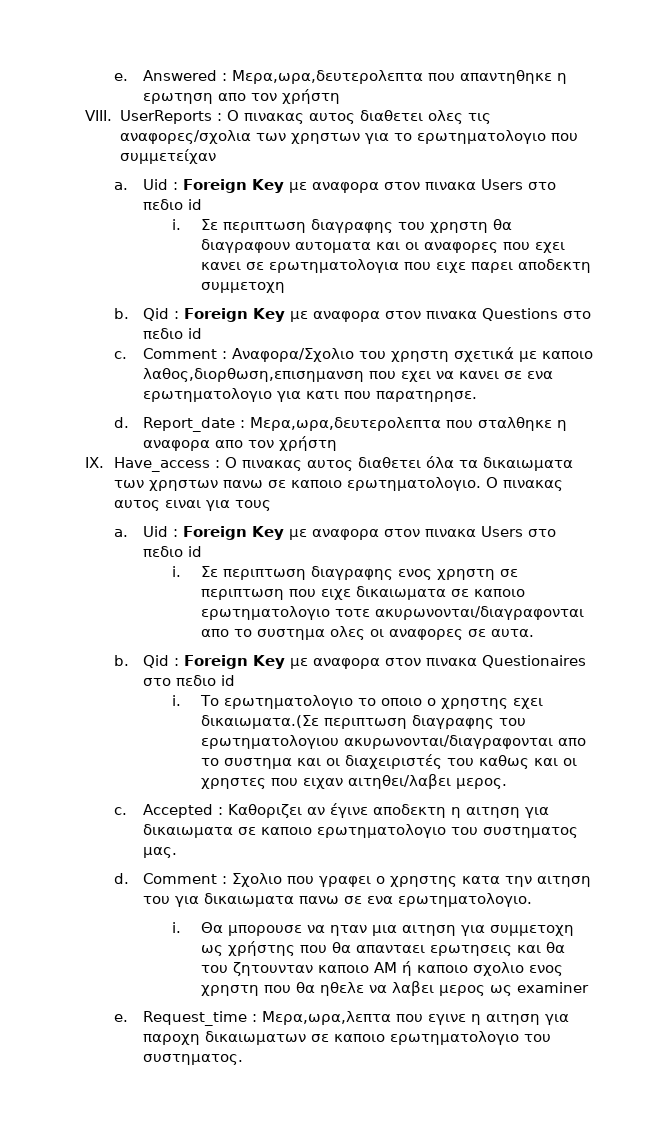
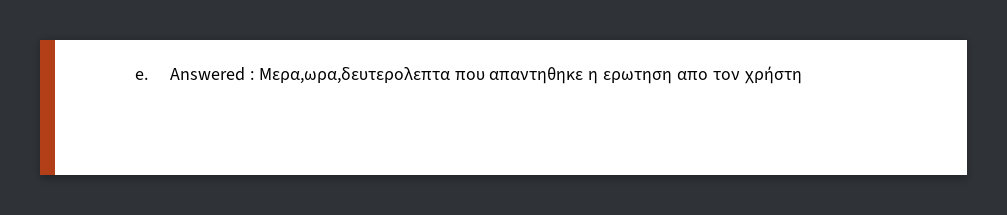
- VIII. UserReports : Ο πινακας αυτος διαθετει ολες τις αναφορες/σχολια των χρηστων για το ερωτηματολογιο που συμμετείχαν
- a. Uid : Foreign Key με αναφορα στον πινακα Users στο πεδιο id
- i. Σε περιπτωση διαγραφης του χρηστη θα διαγραφουν αυτοματα και οι αναφορες που εχει κανει σε ερωτηματολογια που ειχε παρει αποδεκτη συμμετοχη
- b. Qid : Foreign Key με αναφορα στον πινακα Questions στο πεδιο id
- c. Comment : Αναφορα/Σχολιο του χρηστη σχετικά με καποιο λαθος,διορθωση,επισημανση που εχει να κανει σε ενα ερωτηματολογιο για κατι που παρατηρησε.
- d. Report_date : Μερα,ωρα,δευτερολεπτα που σταλθηκε η αναφορα απο τον χρήστη
- IX. Have_access : Ο πινακας αυτος διαθετει όλα τα δικαιωματα των χρηστων πανω σε καποιο ερωτηματολογιο. Ο πινακας αυτος ειναι για τους
- a. Uid : Foreign Key με αναφορα στον πινακα Users στο πεδιο id
- i. Σε περιπτωση διαγραφης ενος χρηστη σε περιπτωση που ειχε δικαιωματα σε καποιο ερωτηματολογιο τοτε ακυρωνονται/διαγραφονται απο το συστημα ολες οι αναφορες σε αυτα.
- b. Qid : Foreign Key με αναφορα στον πινακα Questionaires στο πεδιο id
- i. Το ερωτηματολογιο το οποιο ο χρηστης εχει δικαιωματα.(Σε περιπτωση διαγραφης του ερωτηματολογιου ακυρωνονται/διαγραφονται απο το συστημα και οι διαχειριστές του καθως και οι χρηστες που ειχαν αιτηθει/λαβει μερος.
- c. Accepted : Καθοριζει αν έγινε αποδεκτη η αιτηση για δικαιωματα σε καποιο ερωτηματολογιο του συστηματος μας.
- d. Comment : Σχολιο που γραφει ο χρηστης κατα την αιτηση του για δικαιωματα πανω σε ενα ερωτηματολογιο.
- i. Θα μπορουσε να ηταν μια αιτηση για συμμετοχη ως χρήστης που θα απανταει ερωτησεις και θα του ζητουνταν καποιο ΑΜ ή καποιο σχολιο ενος χρηστη που θα ηθελε να λαβει μερος ως examiner
- e. Request_time : Μερα,ωρα,λεπτα που εγινε η αιτηση για παροχη δικαιωματων σε καποιο ερωτηματολογιο του συστηματος.

